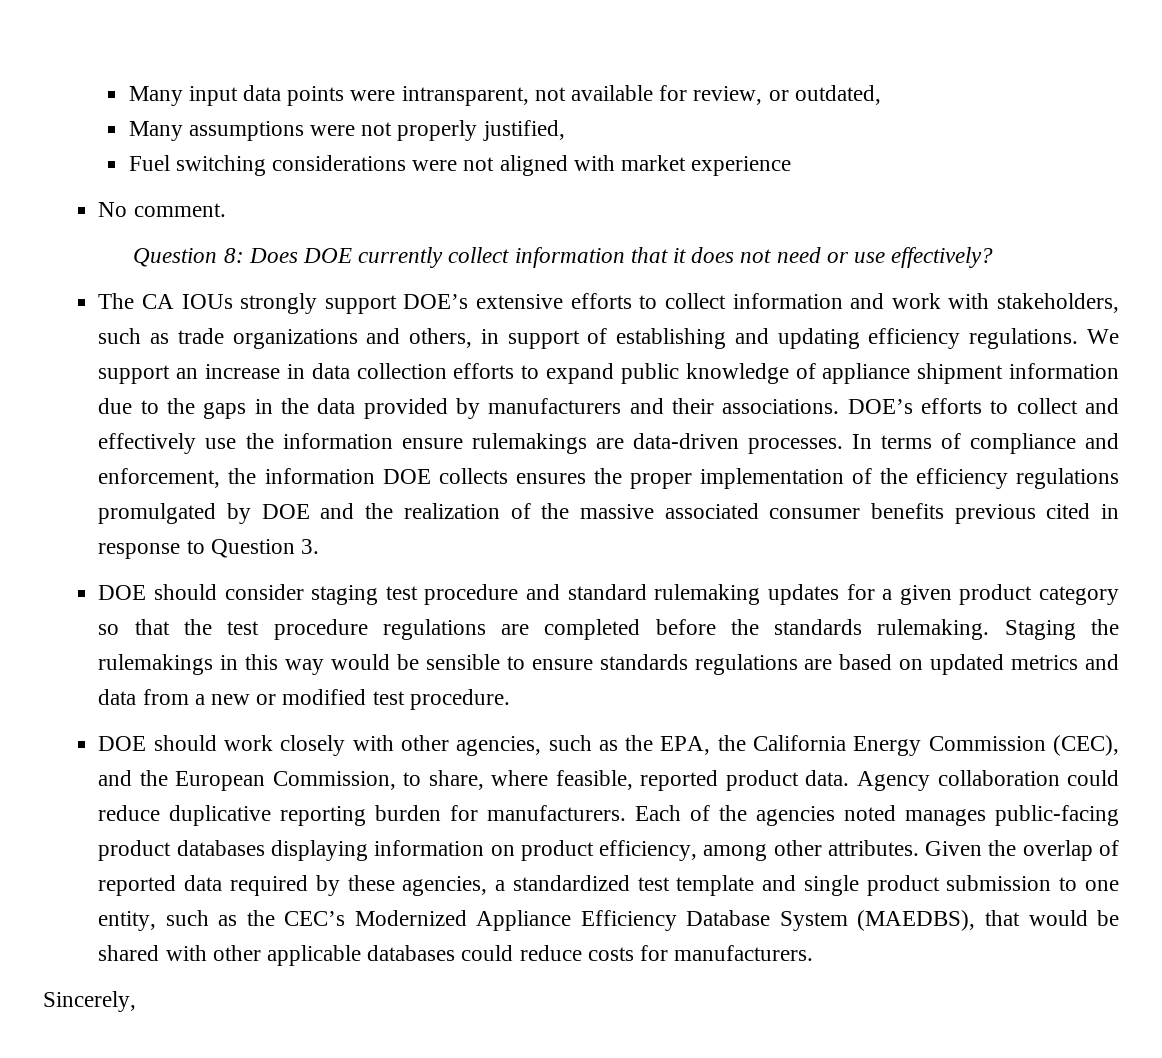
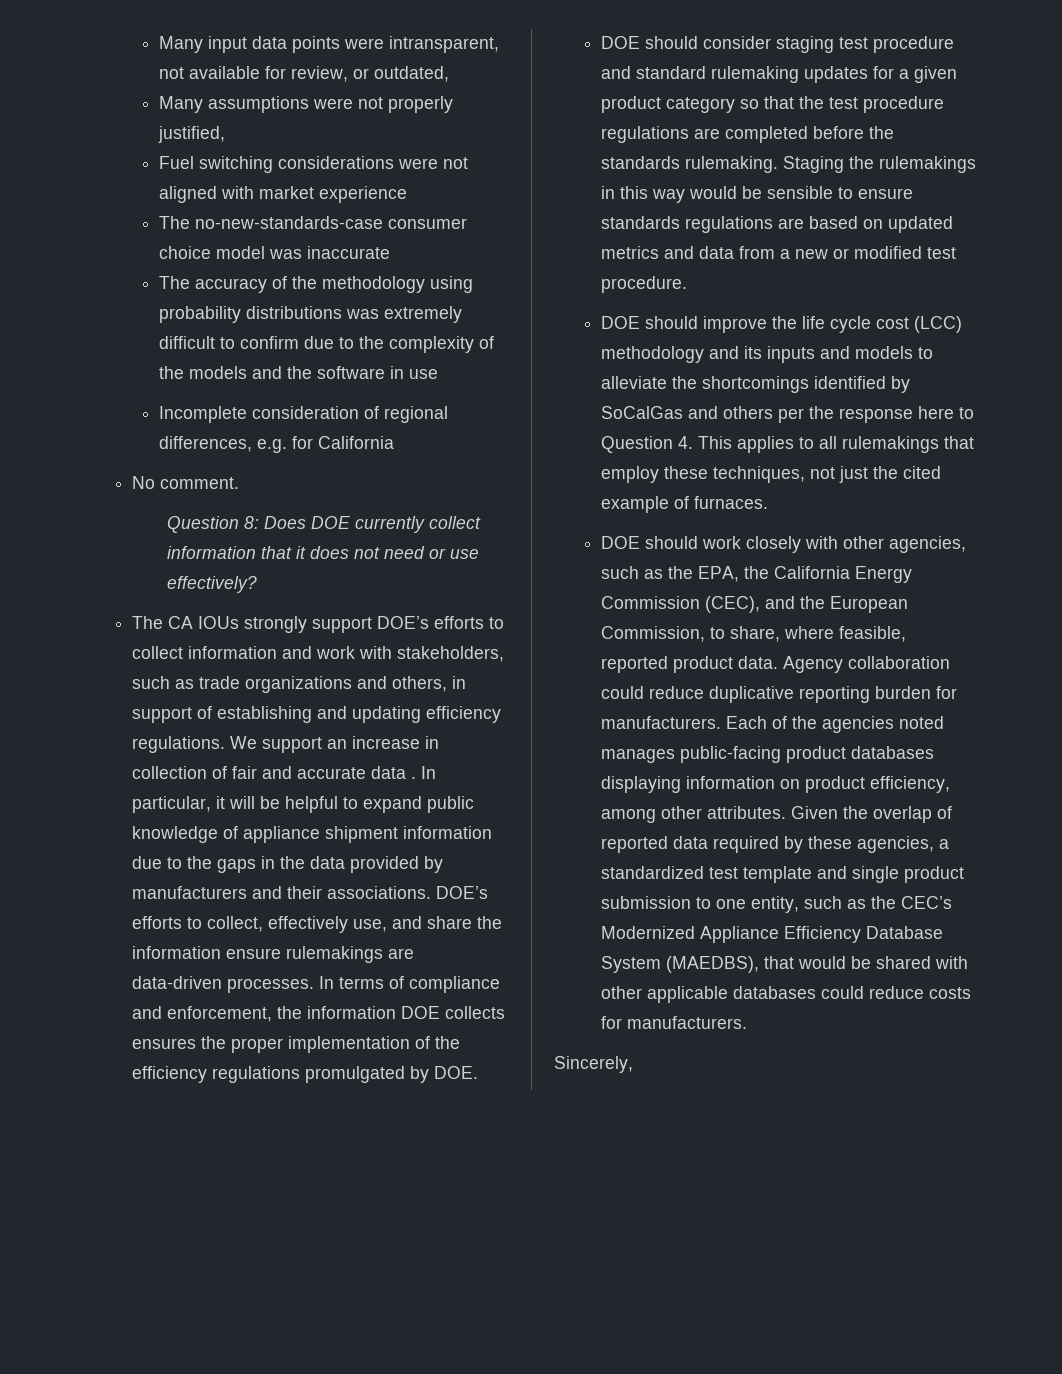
+ The no-new-standards-case consumer choice model was inaccurate
+ The accuracy of the methodology using probability distributions was extremely difficult to confirm due to the complexity of the models and the software in use
+ Incomplete consideration of regional differences, e.g. for California
- The CA IOUs strongly support DOE’s extensive efforts to collect information and work with stakeholders, such as trade organizations and others, in support of establishing and updating efficiency regulations.
+ The CA IOUs strongly support DOE’s efforts to collect information and work with stakeholders, such as trade organizations and others, in support of establishing and updating efficiency regulations.
- We support an increase in data collection efforts to expand public knowledge of appliance shipment information due to the gaps in the data provided by manufacturers and their associations.
+ We support an increase in collection of fair and accurate data . In particular, it will be helpful to expand public knowledge of appliance shipment information due to the gaps in the data provided by manufacturers and their associations.
- DOE’s efforts to collect and effectively use the information ensure rulemakings are data-driven processes.
+ DOE’s efforts to collect, effectively use, and share the information ensure rulemakings are data-driven processes.
- In terms of compliance and enforcement, the information DOE collects ensures the proper implementation of the efficiency regulations promulgated by DOE and the realization of the massive associated consumer benefits previous cited in response to Question 3.
+ In terms of compliance and enforcement, the information DOE collects ensures the proper implementation of the efficiency regulations promulgated by DOE.
+ DOE should improve the life cycle cost (LCC) methodology and its inputs and models to alleviate the shortcomings identified by SoCalGas and others per the response here to Question 4. This applies to all rulemakings that employ these techniques, not just the cited example of furnaces.

